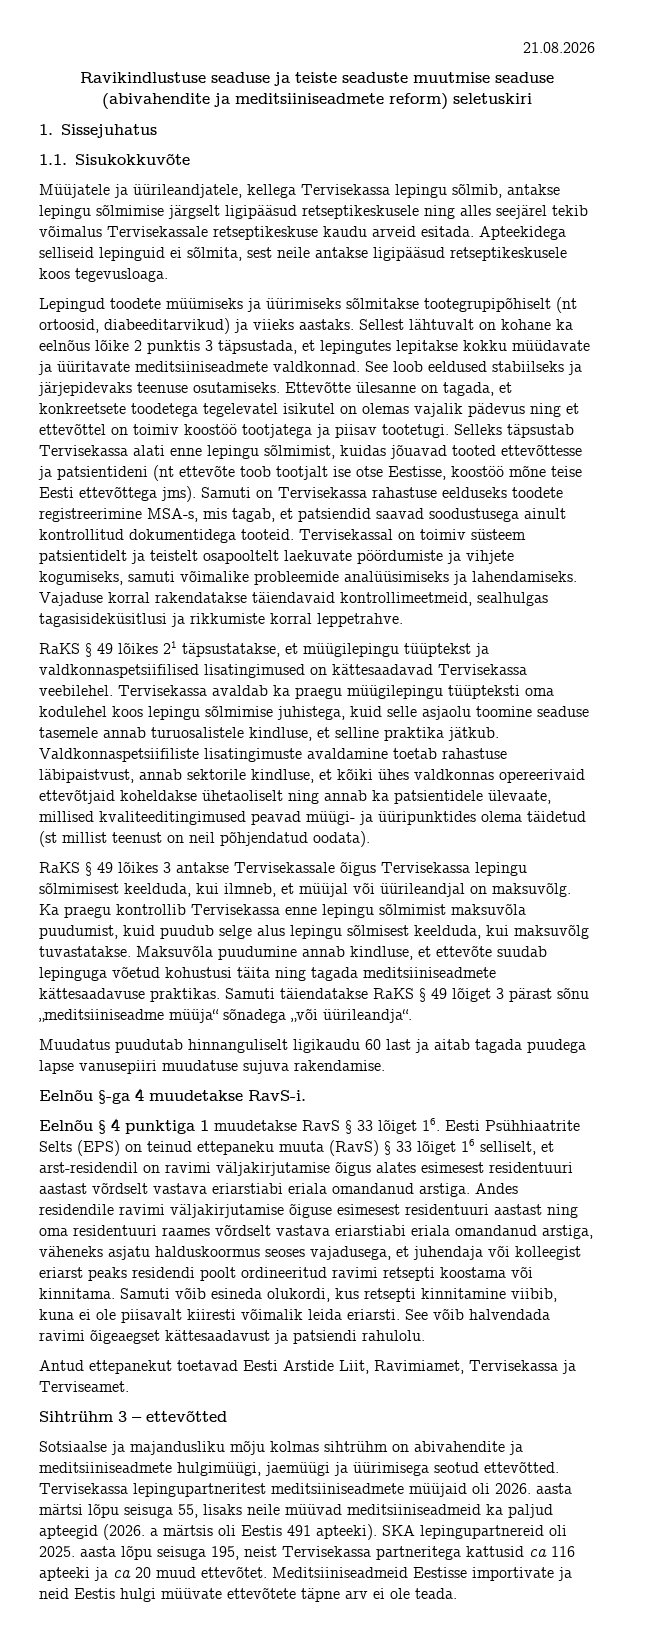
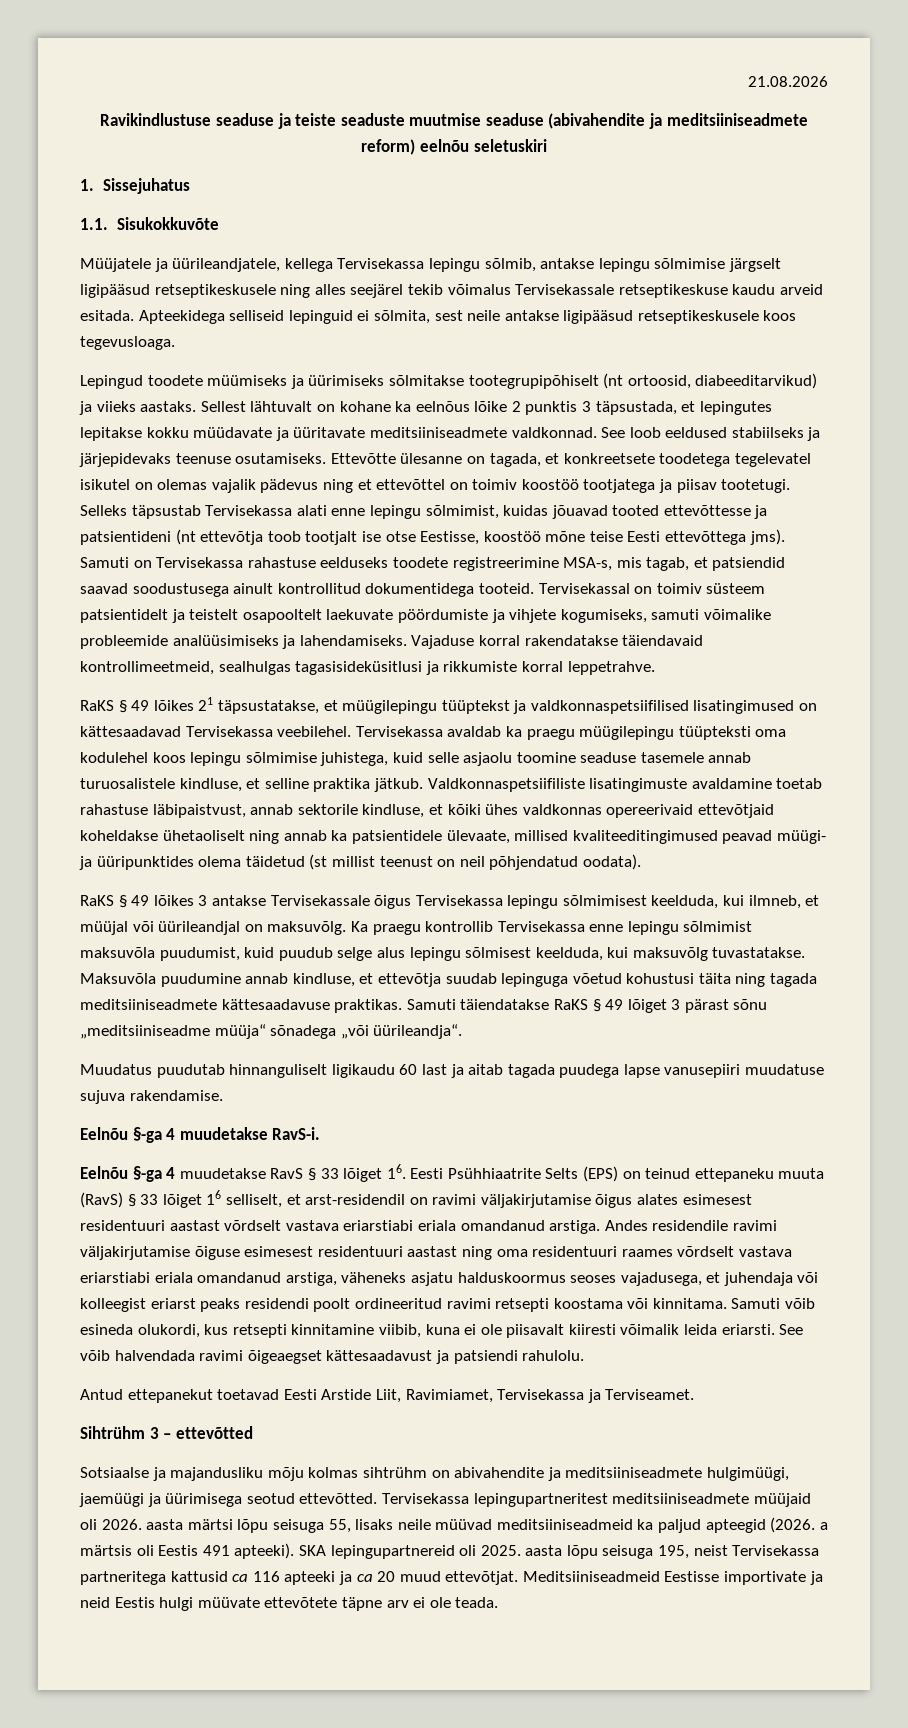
- Ravikindlustuse seaduse ja teiste seaduste muutmise seaduse (abivahendite ja meditsiiniseadmete reform) seletuskiri
+ Ravikindlustuse seaduse ja teiste seaduste muutmise seaduse (abivahendite ja meditsiiniseadmete reform) eelnõu seletuskiri
- Selleks täpsustab Tervisekassa alati enne lepingu sõlmimist, kuidas jõuavad tooted ettevõttesse ja patsientideni (nt ettevõte toob tootjalt ise otse Eestisse, koostöö mõne teise Eesti ettevõttega jms).
+ Selleks täpsustab Tervisekassa alati enne lepingu sõlmimist, kuidas jõuavad tooted ettevõttesse ja patsientideni (nt ettevõtja toob tootjalt ise otse Eestisse, koostöö mõne teise Eesti ettevõttega jms).
- Maksuvõla puudumine annab kindluse, et ettevõte suudab lepinguga võetud kohustusi täita ning tagada meditsiiniseadmete kättesaadavuse praktikas.
+ Maksuvõla puudumine annab kindluse, et ettevõtja suudab lepinguga võetud kohustusi täita ning tagada meditsiiniseadmete kättesaadavuse praktikas.
- Eelnõu § 4 punktiga 1 muudetakse RavS § 33 lõiget 16. Eesti Psühhiaatrite Selts (EPS) on teinud ettepaneku muuta (RavS) § 33 lõiget 16 selliselt, et arst-residendil on ravimi väljakirjutamise õigus alates esimesest residentuuri aastast võrdselt vastava eriarstiabi eriala omandanud arstiga.
+ Eelnõu §-ga 4 muudetakse RavS § 33 lõiget 16. Eesti Psühhiaatrite Selts (EPS) on teinud ettepaneku muuta (RavS) § 33 lõiget 16 selliselt, et arst-residendil on ravimi väljakirjutamise õigus alates esimesest residentuuri aastast võrdselt vastava eriarstiabi eriala omandanud arstiga.
- SKA lepingupartnereid oli 2025. aasta lõpu seisuga 195, neist Tervisekassa partneritega kattusid ca 116 apteeki ja ca 20 muud ettevõtet.
+ SKA lepingupartnereid oli 2025. aasta lõpu seisuga 195, neist Tervisekassa partneritega kattusid ca 116 apteeki ja ca 20 muud ettevõtjat.

